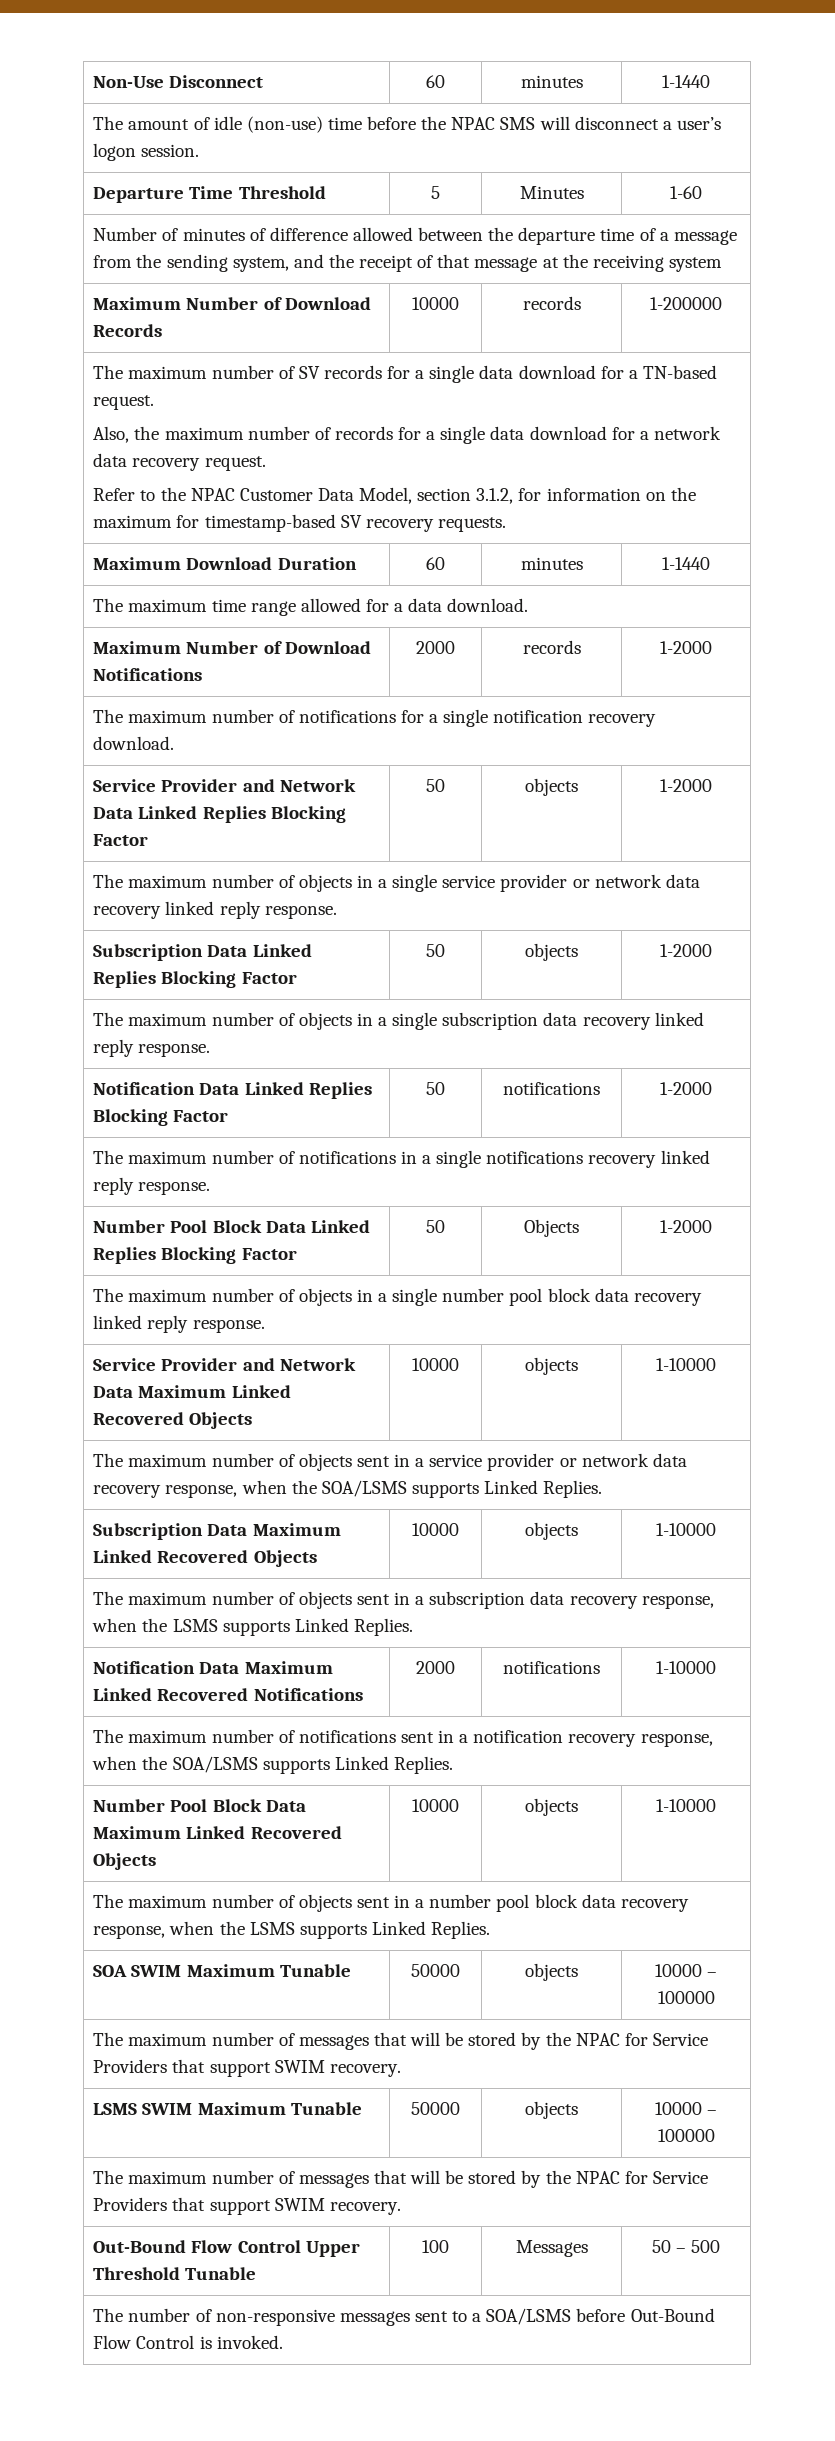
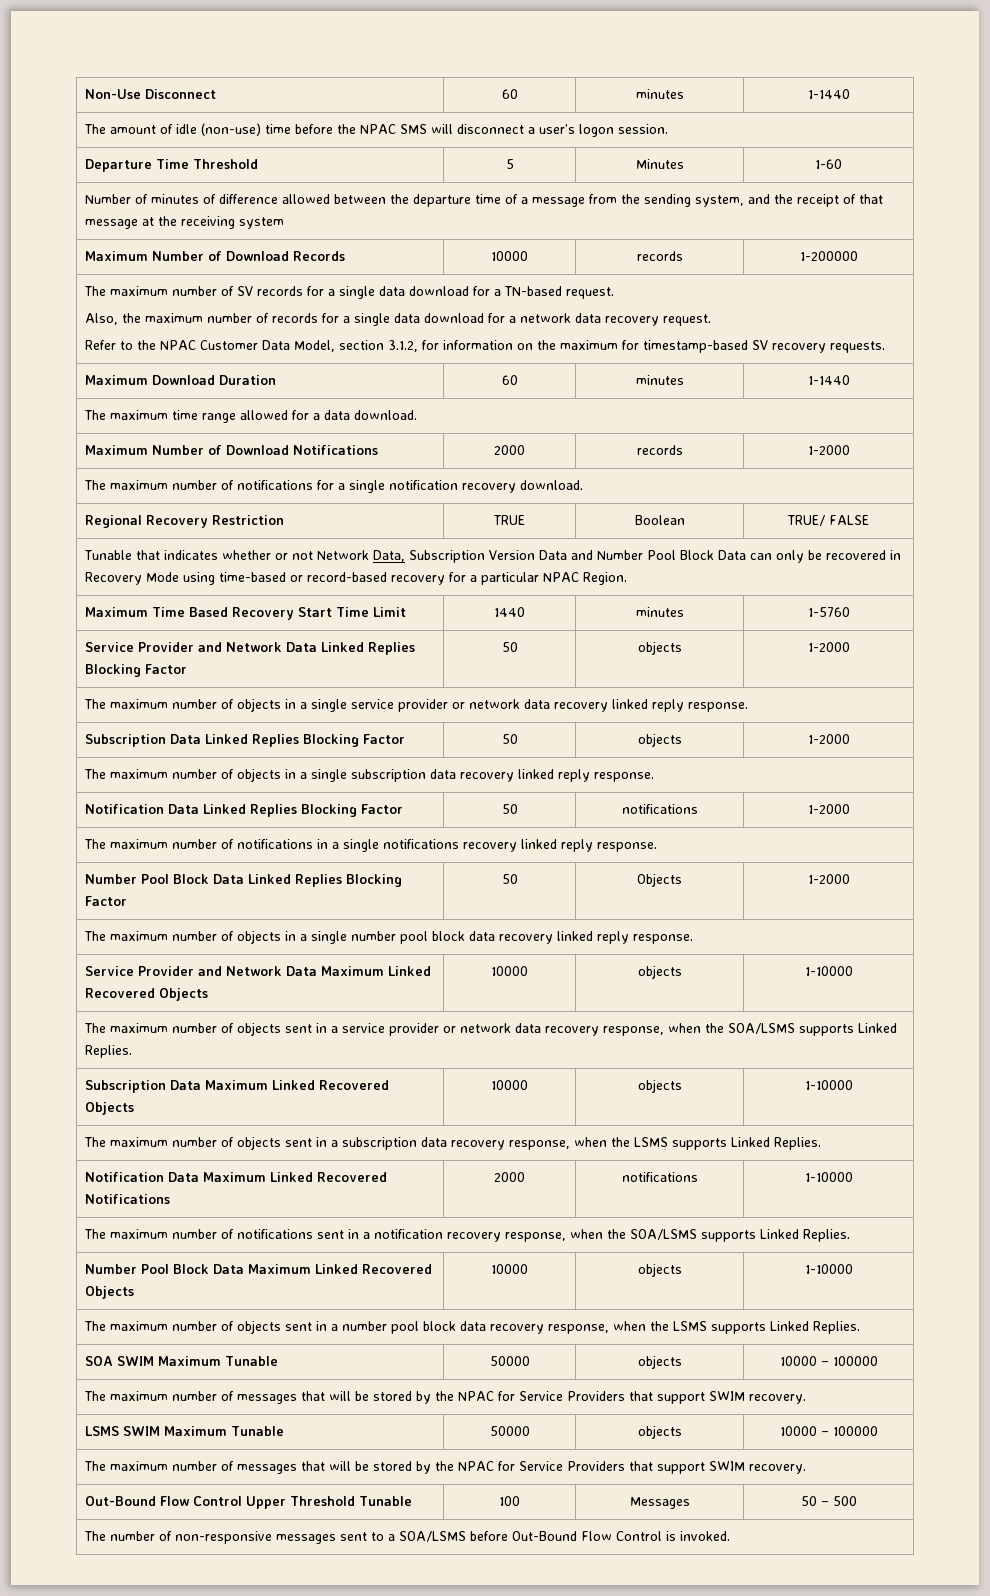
+ Regional Recovery Restriction | TRUE | Boolean | TRUE/ FALSE
+ Tunable that indicates whether or not Network Data, Subscription Version Data and Number Pool Block Data can only be recovered in Recovery Mode using time-based or record-based recovery for a particular NPAC Region.
+ Maximum Time Based Recovery Start Time Limit | 1440 | minutes | 1-5760

